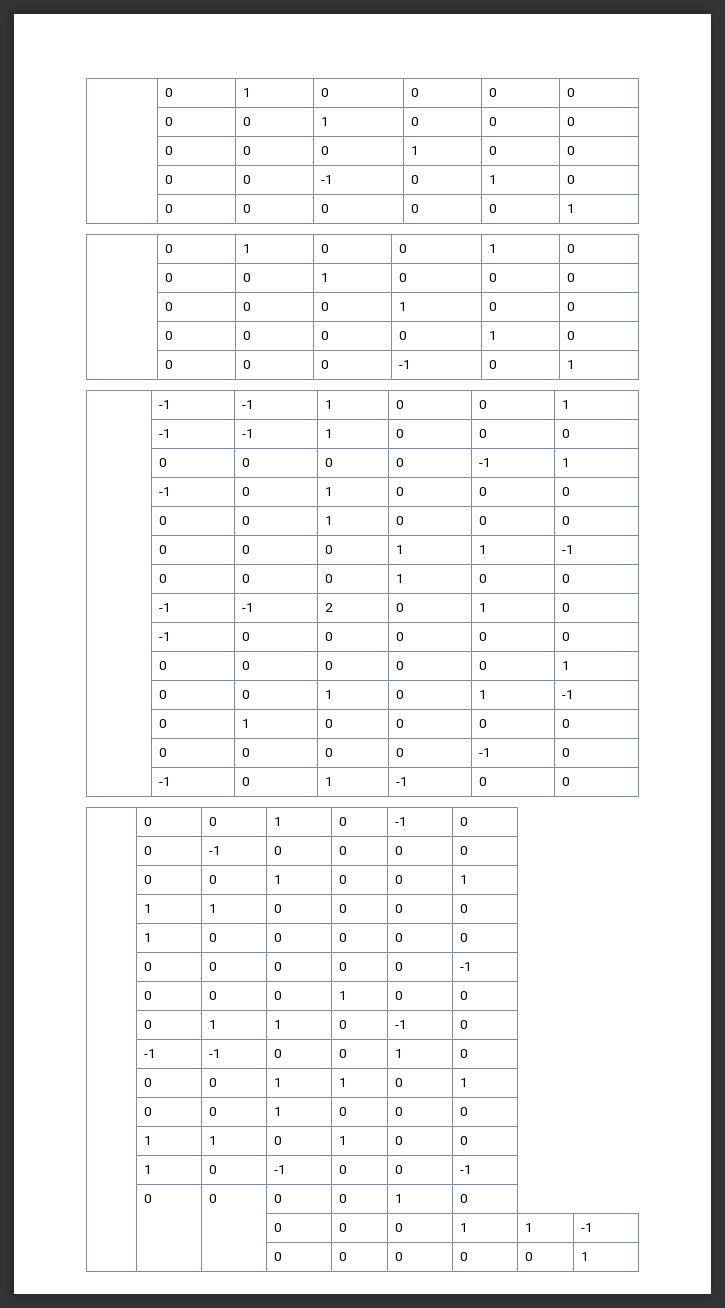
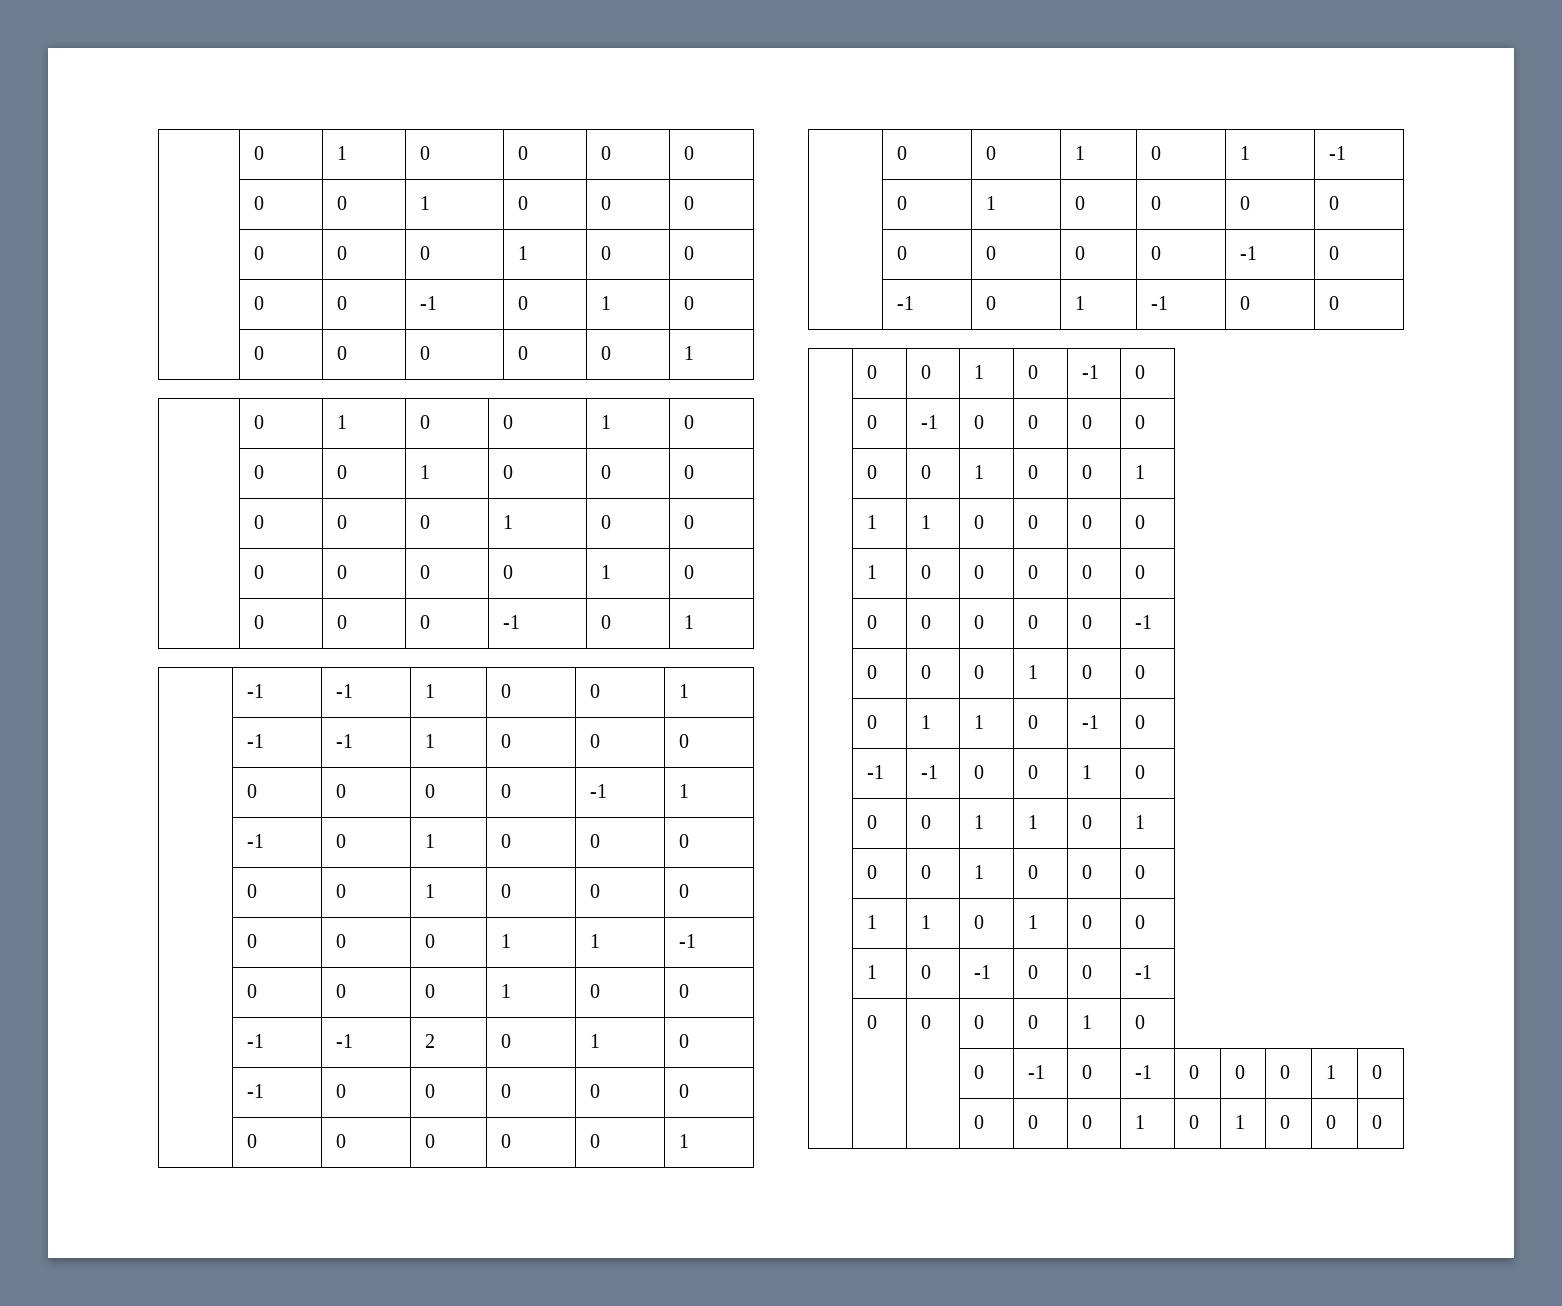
- | | | 0 | 0 | 0 | 1 | 1 | -1
- | | | 0 | 0 | 0 | 0 | 0 | 1
+ | | | 0 | -1 | 0 | -1 | 0 | 0 | 0 | 1 | 0
+ | | | 0 | 0 | 0 | 1 | 0 | 1 | 0 | 0 | 0

